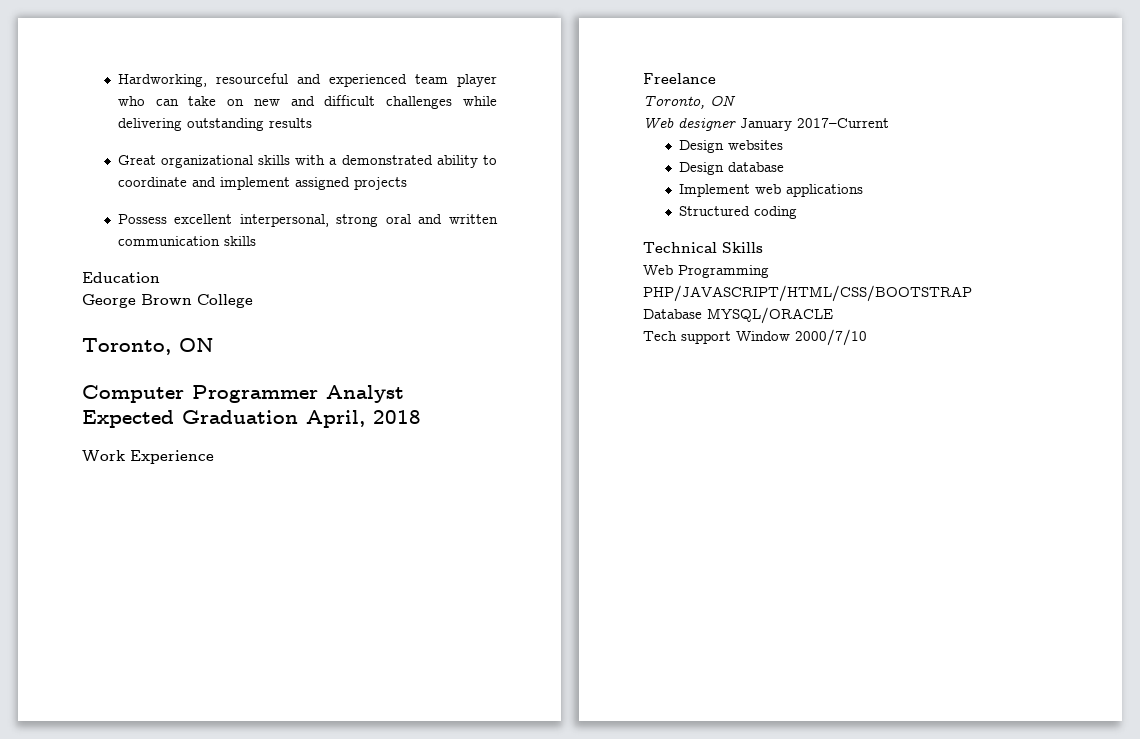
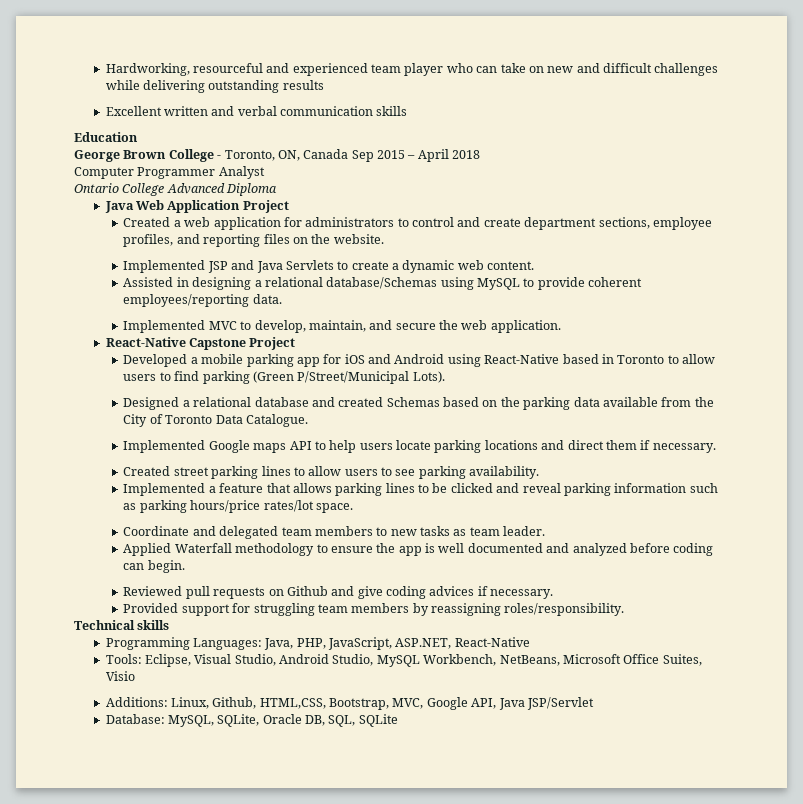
- Great organizational skills with a demonstrated ability to coordinate and implement assigned projects
- Possess excellent interpersonal, strong oral and written communication skills
+ Excellent written and verbal communication skills
- George Brown College
- Toronto, ON
- Computer Programmer Analyst Expected Graduation April, 2018
- Work Experience
- Freelance
- Toronto, ON
- Web designer January 2017–Current
- Design websites
- Design database
- Implement web applications
- Structured coding
- Technical Skills
- Web Programming PHP/JAVASCRIPT/HTML/CSS/BOOTSTRAP
- Database MYSQL/ORACLE
- Tech support Window 2000/7/10
+ George Brown College - Toronto, ON, Canada Sep 2015 – April 2018
+ Computer Programmer Analyst
+ Ontario College Advanced Diploma
+ Java Web Application Project
+ Created a web application for administrators to control and create department sections, employee profiles, and reporting files on the website.
+ Implemented JSP and Java Servlets to create a dynamic web content.
+ Assisted in designing a relational database/Schemas using MySQL to provide coherent employees/reporting data.
+ Implemented MVC to develop, maintain, and secure the web application.
+ React-Native Capstone Project
+ Developed a mobile parking app for iOS and Android using React-Native based in Toronto to allow users to find parking (Green P/Street/Municipal Lots).
+ Designed a relational database and created Schemas based on the parking data available from the City of Toronto Data Catalogue.
+ Implemented Google maps API to help users locate parking locations and direct them if necessary.
+ Created street parking lines to allow users to see parking availability.
+ Implemented a feature that allows parking lines to be clicked and reveal parking information such as parking hours/price rates/lot space.
+ Coordinate and delegated team members to new tasks as team leader.
+ Applied Waterfall methodology to ensure the app is well documented and analyzed before coding can begin.
+ Reviewed pull requests on Github and give coding advices if necessary.
+ Provided support for struggling team members by reassigning roles/responsibility.
+ Technical skills
+ Programming Languages: Java, PHP, JavaScript, ASP.NET, React-Native
+ Tools: Eclipse, Visual Studio, Android Studio, MySQL Workbench, NetBeans, Microsoft Office Suites, Visio
+ Additions: Linux, Github, HTML,CSS, Bootstrap, MVC, Google API, Java JSP/Servlet
+ Database: MySQL, SQLite, Oracle DB, SQL, SQLite

